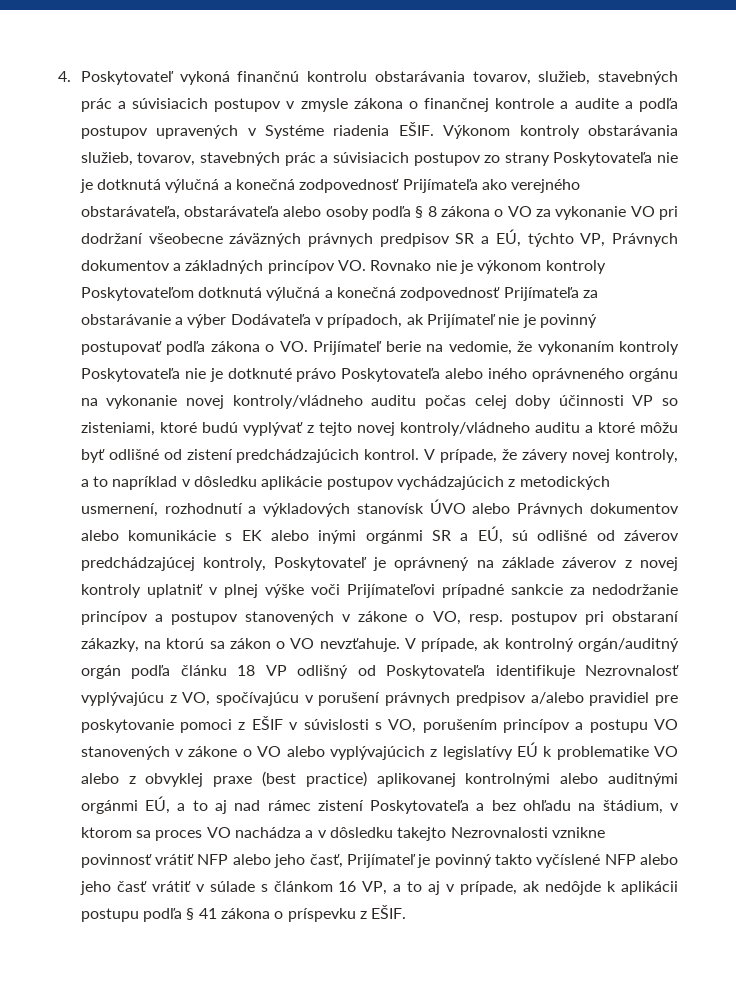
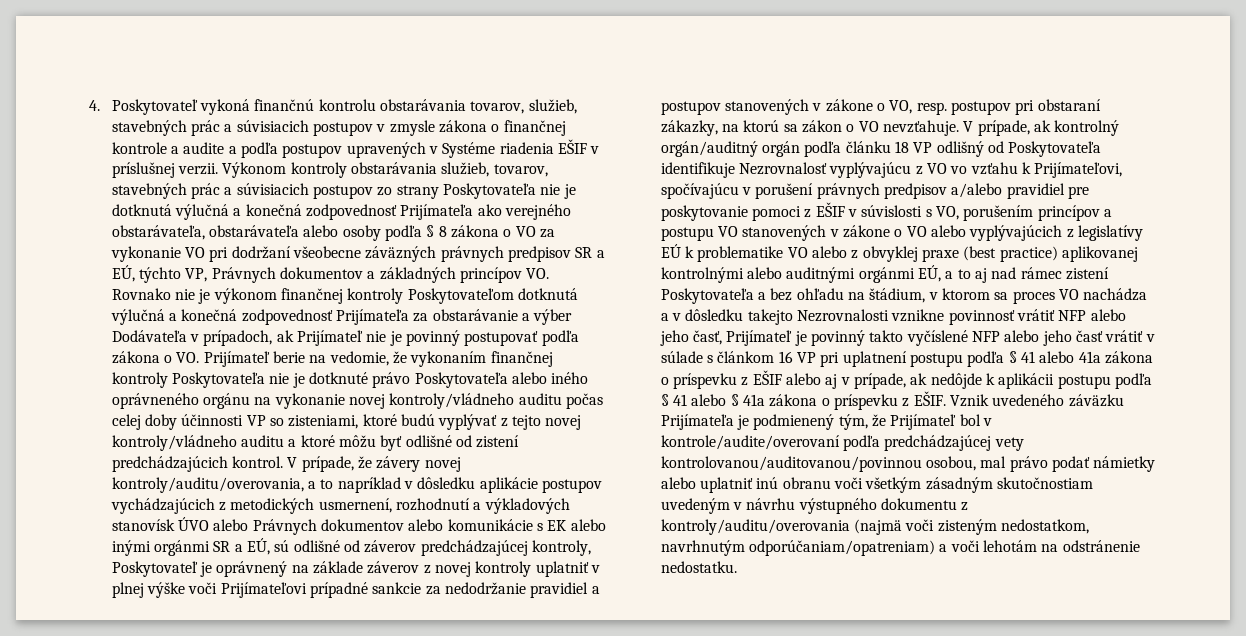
- 4. Poskytovateľ vykoná finančnú kontrolu obstarávania tovarov, služieb, stavebných prác a súvisiacich postupov v zmysle zákona o finančnej kontrole a audite a podľa postupov upravených v Systéme riadenia EŠIF.
+ 4. Poskytovateľ vykoná finančnú kontrolu obstarávania tovarov, služieb, stavebných prác a súvisiacich postupov v zmysle zákona o finančnej kontrole a audite a podľa postupov upravených v Systéme riadenia EŠIF v príslušnej verzii.
- Výkonom kontroly obstarávania služieb, tovarov, stavebných prác a súvisiacich postupov zo strany Poskytovateľa nie je dotknutá výlučná a konečná zodpovednosť Prijímateľa ako verejného obstarávateľa, obstarávateľa alebo osoby podľa § 8 zákona o VO za vykonanie VO pri dodržaní všeobecne záväzných právnych predpisov SR a EÚ, týchto VP, Právnych dokumentov a základných princípov VO. Rovnako nie je výkonom kontroly Poskytovateľom dotknutá výlučná a konečná zodpovednosť Prijímateľa za obstarávanie a výber Dodávateľa v prípadoch, ak Prijímateľ nie je povinný postupovať podľa zákona o VO. Prijímateľ berie na vedomie, že vykonaním kontroly Poskytovateľa nie je dotknuté právo Poskytovateľa alebo iného oprávneného orgánu na vykonanie novej kontroly/vládneho auditu počas celej doby účinnosti VP so zisteniami, ktoré budú vyplývať z tejto novej kontroly/vládneho auditu a ktoré môžu byť odlišné od zistení predchádzajúcich kontrol.
+ Výkonom kontroly obstarávania služieb, tovarov, stavebných prác a súvisiacich postupov zo strany Poskytovateľa nie je dotknutá výlučná a konečná zodpovednosť Prijímateľa ako verejného obstarávateľa, obstarávateľa alebo osoby podľa § 8 zákona o VO za vykonanie VO pri dodržaní všeobecne záväzných právnych predpisov SR a EÚ, týchto VP, Právnych dokumentov a základných princípov VO. Rovnako nie je výkonom finančnej kontroly Poskytovateľom dotknutá výlučná a konečná zodpovednosť Prijímateľa za obstarávanie a výber Dodávateľa v prípadoch, ak Prijímateľ nie je povinný postupovať podľa zákona o VO. Prijímateľ berie na vedomie, že vykonaním finančnej kontroly Poskytovateľa nie je dotknuté právo Poskytovateľa alebo iného oprávneného orgánu na vykonanie novej kontroly/vládneho auditu počas celej doby účinnosti VP so zisteniami, ktoré budú vyplývať z tejto novej kontroly/vládneho auditu a ktoré môžu byť odlišné od zistení predchádzajúcich kontrol.
- V prípade, že závery novej kontroly, a to napríklad v dôsledku aplikácie postupov vychádzajúcich z metodických usmernení, rozhodnutí a výkladových stanovísk ÚVO alebo Právnych dokumentov alebo komunikácie s EK alebo inými orgánmi SR a EÚ, sú odlišné od záverov predchádzajúcej kontroly, Poskytovateľ je oprávnený na základe záverov z novej kontroly uplatniť v plnej výške voči Prijímateľovi prípadné sankcie za nedodržanie princípov a postupov stanovených v zákone o VO, resp. postupov pri obstaraní zákazky, na ktorú sa zákon o VO nevzťahuje.
+ V prípade, že závery novej kontroly/auditu/overovania, a to napríklad v dôsledku aplikácie postupov vychádzajúcich z metodických usmernení, rozhodnutí a výkladových stanovísk ÚVO alebo Právnych dokumentov alebo komunikácie s EK alebo inými orgánmi SR a EÚ, sú odlišné od záverov predchádzajúcej kontroly, Poskytovateľ je oprávnený na základe záverov z novej kontroly uplatniť v plnej výške voči Prijímateľovi prípadné sankcie za nedodržanie pravidiel a postupov stanovených v zákone o VO, resp. postupov pri obstaraní zákazky, na ktorú sa zákon o VO nevzťahuje.
- V prípade, ak kontrolný orgán/auditný orgán podľa článku 18 VP odlišný od Poskytovateľa identifikuje Nezrovnalosť vyplývajúcu z VO, spočívajúcu v porušení právnych predpisov a/alebo pravidiel pre poskytovanie pomoci z EŠIF v súvislosti s VO, porušením princípov a postupu VO stanovených v zákone o VO alebo vyplývajúcich z legislatívy EÚ k problematike VO alebo z obvyklej praxe (best practice) aplikovanej kontrolnými alebo auditnými orgánmi EÚ, a to aj nad rámec zistení Poskytovateľa a bez ohľadu na štádium, v ktorom sa proces VO nachádza a v dôsledku takejto Nezrovnalosti vznikne povinnosť vrátiť NFP alebo jeho časť, Prijímateľ je povinný takto vyčíslené NFP alebo jeho časť vrátiť v súlade s článkom 16 VP, a to aj v prípade, ak nedôjde k aplikácii postupu podľa § 41 zákona o príspevku z EŠIF.
+ V prípade, ak kontrolný orgán/auditný orgán podľa článku 18 VP odlišný od Poskytovateľa identifikuje Nezrovnalosť vyplývajúcu z VO vo vzťahu k Prijímateľovi, spočívajúcu v porušení právnych predpisov a/alebo pravidiel pre poskytovanie pomoci z EŠIF v súvislosti s VO, porušením princípov a postupu VO stanovených v zákone o VO alebo vyplývajúcich z legislatívy EÚ k problematike VO alebo z obvyklej praxe (best practice) aplikovanej kontrolnými alebo auditnými orgánmi EÚ, a to aj nad rámec zistení Poskytovateľa a bez ohľadu na štádium, v ktorom sa proces VO nachádza a v dôsledku takejto Nezrovnalosti vznikne povinnosť vrátiť NFP alebo jeho časť, Prijímateľ je povinný takto vyčíslené NFP alebo jeho časť vrátiť v súlade s článkom 16 VP pri uplatnení postupu podľa § 41 alebo 41a zákona o príspevku z EŠIF alebo aj v prípade, ak nedôjde k aplikácii postupu podľa § 41 alebo § 41a zákona o príspevku z EŠIF.
+ Vznik uvedeného záväzku Prijímateľa je podmienený tým, že Prijímateľ bol v kontrole/audite/overovaní podľa predchádzajúcej vety kontrolovanou/auditovanou/povinnou osobou, mal právo podať námietky alebo uplatniť inú obranu voči všetkým zásadným skutočnostiam uvedeným v návrhu výstupného dokumentu z kontroly/auditu/overovania (najmä voči zisteným nedostatkom, navrhnutým odporúčaniam/opatreniam) a voči lehotám na odstránenie nedostatku.

